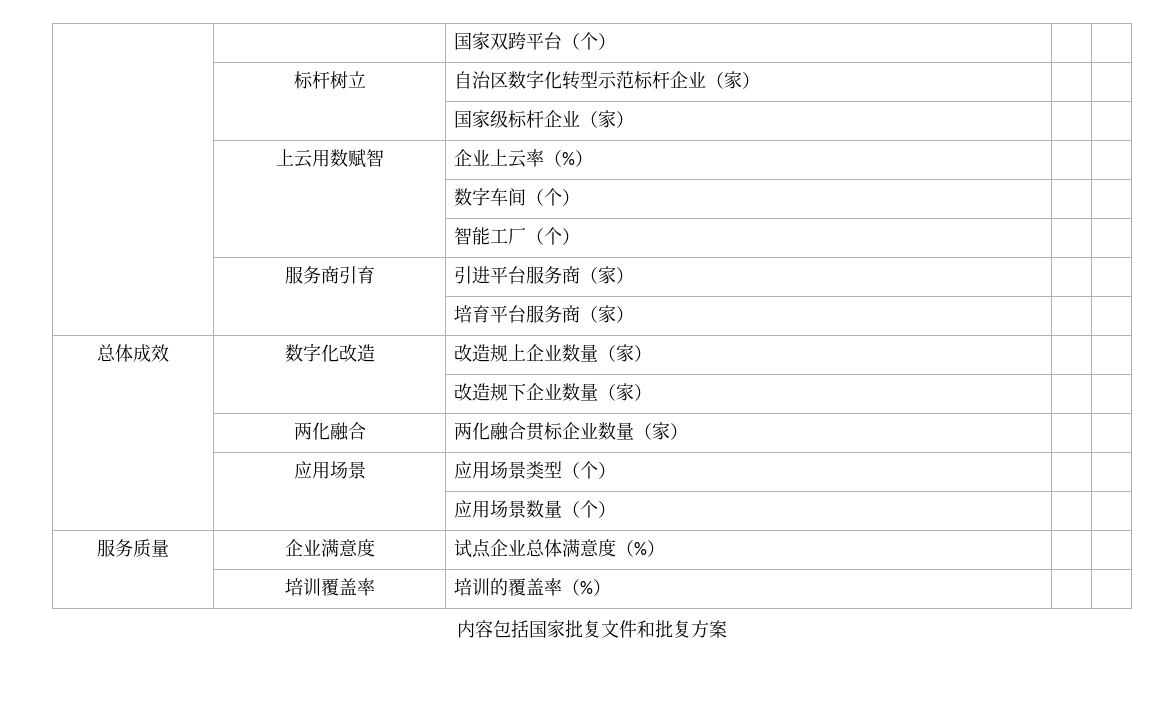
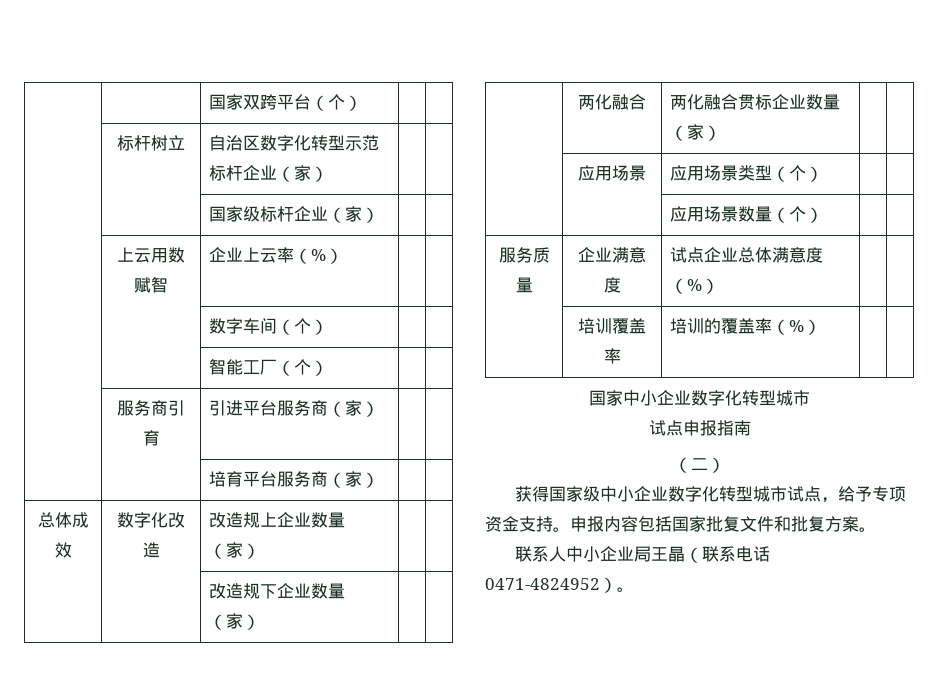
- 内容包括国家批复文件和批复方案
+ 国家中小企业数字化转型城市
+ 试点申报指南
+ （二）
+ 获得国家级中小企业数字化转型城市试点，给予专项资金支持。申报内容包括国家批复文件和批复方案。
+ 联系人中小企业局王晶（联系电话0471-4824952）。

